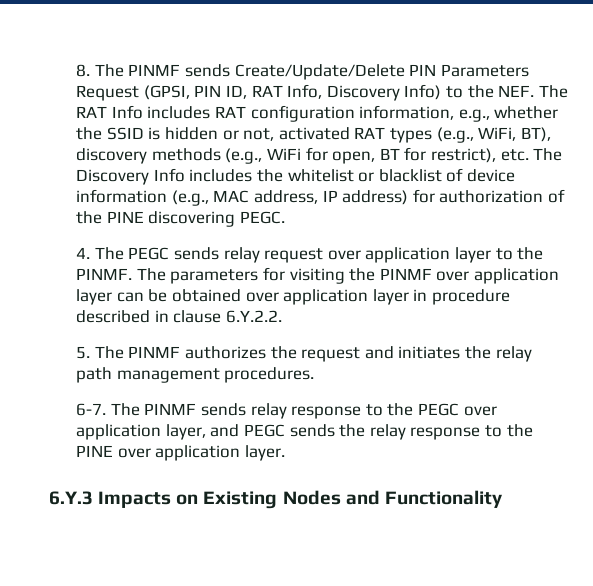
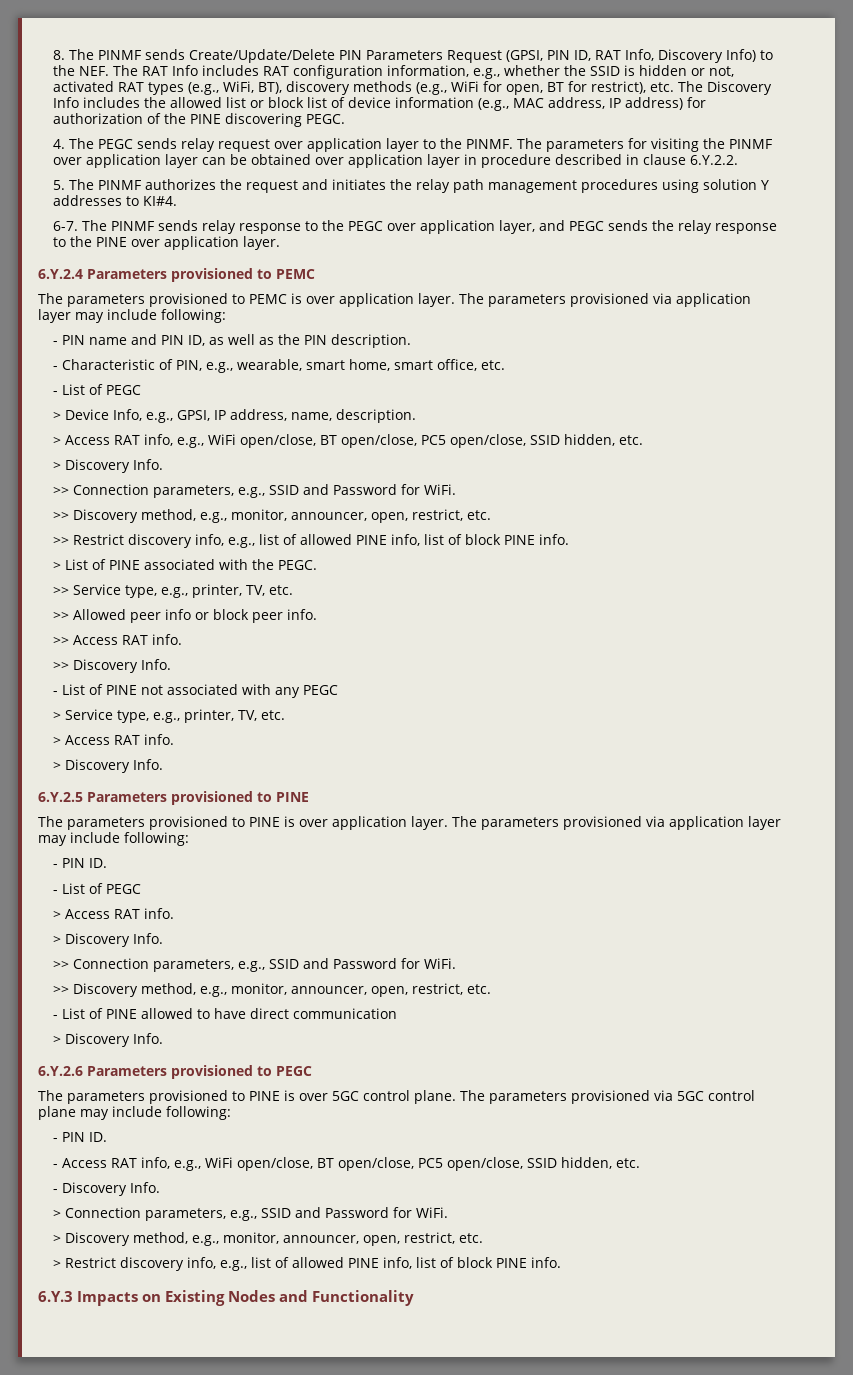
- 8. The PINMF sends Create/Update/Delete PIN Parameters Request (GPSI, PIN ID, RAT Info, Discovery Info) to the NEF. The RAT Info includes RAT configuration information, e.g., whether the SSID is hidden or not, activated RAT types (e.g., WiFi, BT), discovery methods (e.g., WiFi for open, BT for restrict), etc. The Discovery Info includes the whitelist or blacklist of device information (e.g., MAC address, IP address) for authorization of the PINE discovering PEGC.
+ 8. The PINMF sends Create/Update/Delete PIN Parameters Request (GPSI, PIN ID, RAT Info, Discovery Info) to the NEF. The RAT Info includes RAT configuration information, e.g., whether the SSID is hidden or not, activated RAT types (e.g., WiFi, BT), discovery methods (e.g., WiFi for open, BT for restrict), etc. The Discovery Info includes the allowed list or block list of device information (e.g., MAC address, IP address) for authorization of the PINE discovering PEGC.
- 5. The PINMF authorizes the request and initiates the relay path management procedures.
+ 5. The PINMF authorizes the request and initiates the relay path management procedures using solution Y addresses to KI#4.
+ 6.Y.2.4 Parameters provisioned to PEMC
+ The parameters provisioned to PEMC is over application layer. The parameters provisioned via application layer may include following:
+ - PIN name and PIN ID, as well as the PIN description.
+ - Characteristic of PIN, e.g., wearable, smart home, smart office, etc.
+ - List of PEGC
+ > Device Info, e.g., GPSI, IP address, name, description.
+ > Access RAT info, e.g., WiFi open/close, BT open/close, PC5 open/close, SSID hidden, etc.
+ > Discovery Info.
+ >> Connection parameters, e.g., SSID and Password for WiFi.
+ >> Discovery method, e.g., monitor, announcer, open, restrict, etc.
+ >> Restrict discovery info, e.g., list of allowed PINE info, list of block PINE info.
+ > List of PINE associated with the PEGC.
+ >> Service type, e.g., printer, TV, etc.
+ >> Allowed peer info or block peer info.
+ >> Access RAT info.
+ >> Discovery Info.
+ - List of PINE not associated with any PEGC
+ > Service type, e.g., printer, TV, etc.
+ > Access RAT info.
+ > Discovery Info.
+ 6.Y.2.5 Parameters provisioned to PINE
+ The parameters provisioned to PINE is over application layer. The parameters provisioned via application layer may include following:
+ - PIN ID.
+ - List of PEGC
+ > Access RAT info.
+ > Discovery Info.
+ >> Connection parameters, e.g., SSID and Password for WiFi.
+ >> Discovery method, e.g., monitor, announcer, open, restrict, etc.
+ - List of PINE allowed to have direct communication
+ > Discovery Info.
+ 6.Y.2.6 Parameters provisioned to PEGC
+ The parameters provisioned to PINE is over 5GC control plane. The parameters provisioned via 5GC control plane may include following:
+ - PIN ID.
+ - Access RAT info, e.g., WiFi open/close, BT open/close, PC5 open/close, SSID hidden, etc.
+ - Discovery Info.
+ > Connection parameters, e.g., SSID and Password for WiFi.
+ > Discovery method, e.g., monitor, announcer, open, restrict, etc.
+ > Restrict discovery info, e.g., list of allowed PINE info, list of block PINE info.

